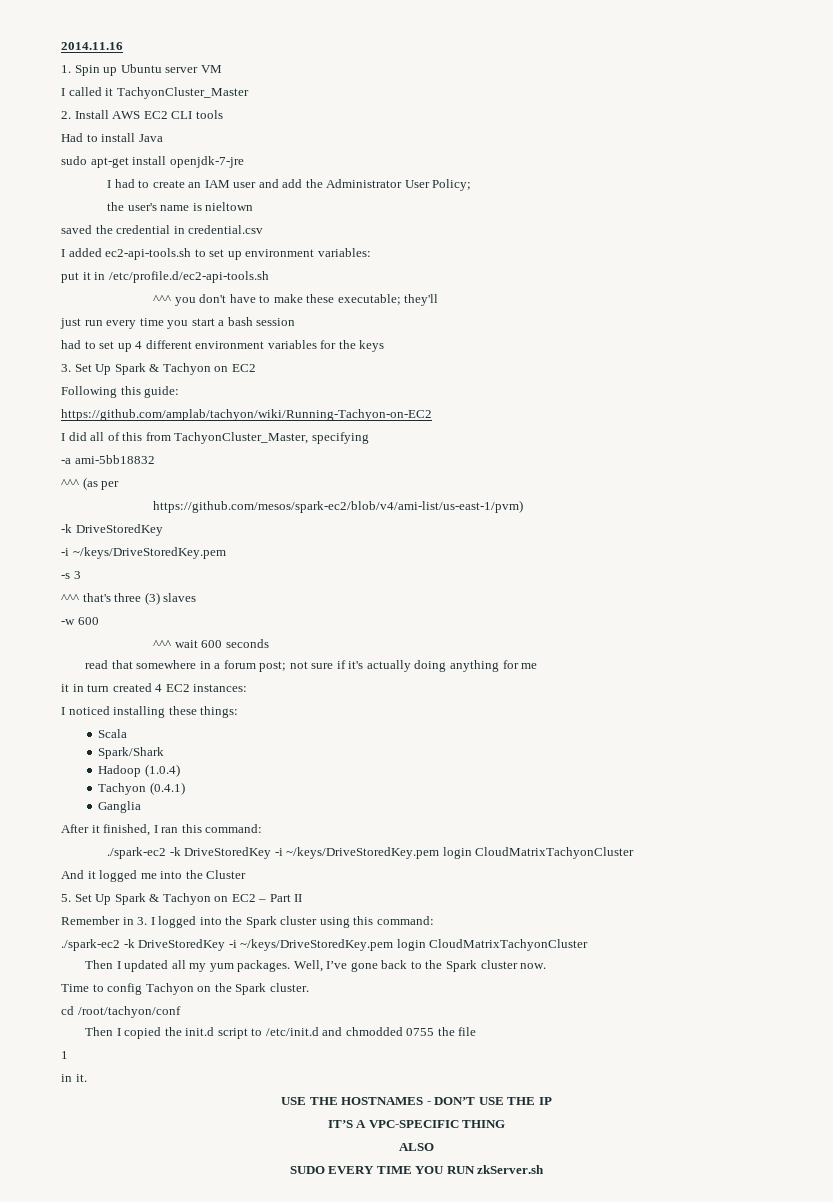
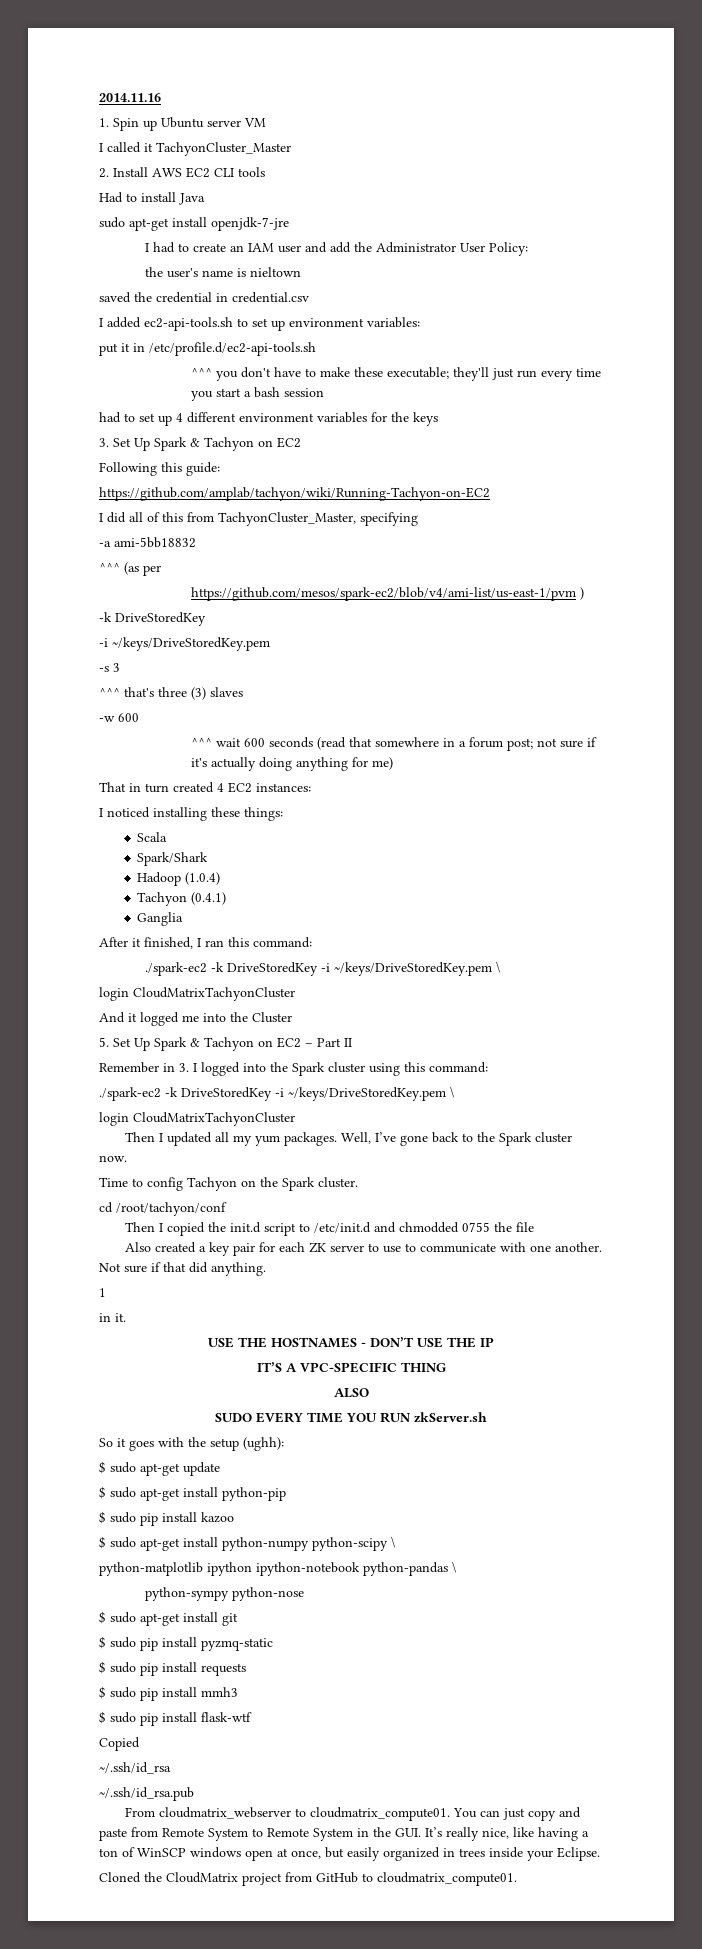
- I had to create an IAM user and add the Administrator User Policy;
+ I had to create an IAM user and add the Administrator User Policy:
- ^^^ you don't have to make these executable; they'll
- just run every time you start a bash session
+ ^^^ you don't have to make these executable; they'll just run every time you start a bash session
- https://github.com/mesos/spark-ec2/blob/v4/ami-list/us-east-1/pvm)
+ https://github.com/mesos/spark-ec2/blob/v4/ami-list/us-east-1/pvm )
- ^^^ wait 600 seconds
- read that somewhere in a forum post; not sure if it's actually doing anything for me
- it in turn created 4 EC2 instances:
+ ^^^ wait 600 seconds (read that somewhere in a forum post; not sure if it's actually doing anything for me)
+ That in turn created 4 EC2 instances:
  After it finished, I ran this command:
- ./spark-ec2 -k DriveStoredKey -i ~/keys/DriveStoredKey.pem login CloudMatrixTachyonCluster
+ ./spark-ec2 -k DriveStoredKey -i ~/keys/DriveStoredKey.pem \
+ login CloudMatrixTachyonCluster
  Remember in 3. I logged into the Spark cluster using this command:
- ./spark-ec2 -k DriveStoredKey -i ~/keys/DriveStoredKey.pem login CloudMatrixTachyonCluster
+ ./spark-ec2 -k DriveStoredKey -i ~/keys/DriveStoredKey.pem \
+ login CloudMatrixTachyonCluster
+ Also created a key pair for each ZK server to use to communicate with one another. Not sure if that did anything.
+ So it goes with the setup (ughh):
+ $ sudo apt-get update
+ $ sudo apt-get install python-pip
+ $ sudo pip install kazoo
+ $ sudo apt-get install python-numpy python-scipy \
+ python-matplotlib ipython ipython-notebook python-pandas \
+ python-sympy python-nose
+ $ sudo apt-get install git
+ $ sudo pip install pyzmq-static
+ $ sudo pip install requests
+ $ sudo pip install mmh3
+ $ sudo pip install flask-wtf
+ Copied
+ ~/.ssh/id_rsa
+ ~/.ssh/id_rsa.pub
+ From cloudmatrix_webserver to cloudmatrix_compute01. You can just copy and paste from Remote System to Remote System in the GUI. It’s really nice, like having a ton of WinSCP windows open at once, but easily organized in trees inside your Eclipse.
+ Cloned the CloudMatrix project from GitHub to cloudmatrix_compute01.

